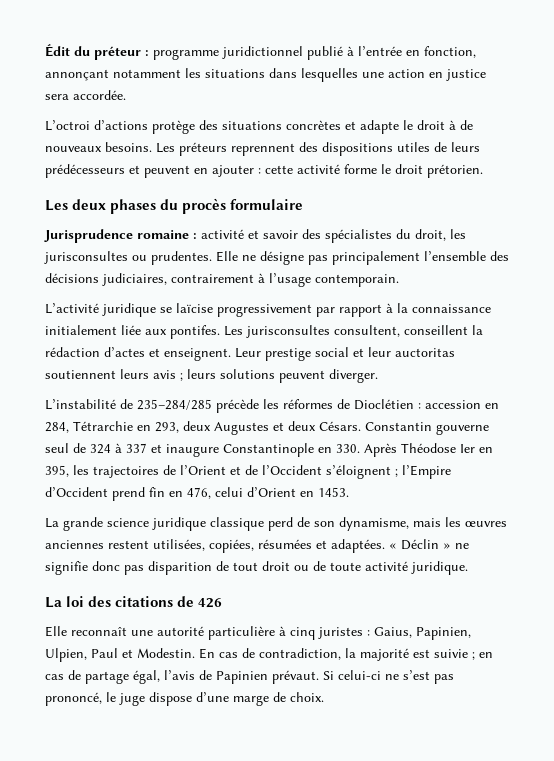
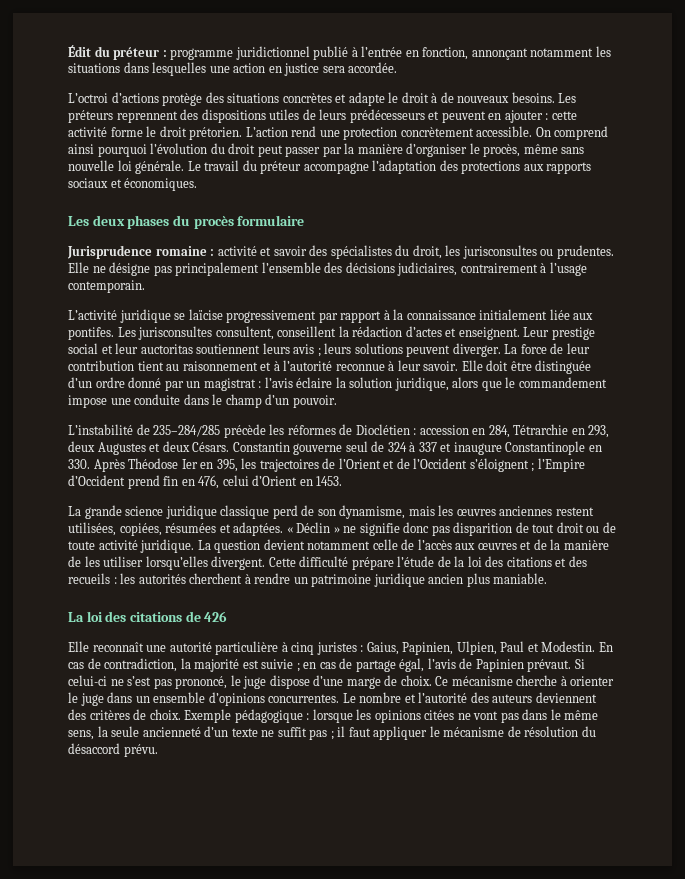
+ L’action rend une protection concrètement accessible. On comprend ainsi pourquoi l’évolution du droit peut passer par la manière d’organiser le procès, même sans nouvelle loi générale. Le travail du préteur accompagne l’adaptation des protections aux rapports sociaux et économiques.
+ La force de leur contribution tient au raisonnement et à l’autorité reconnue à leur savoir. Elle doit être distinguée d’un ordre donné par un magistrat : l’avis éclaire la solution juridique, alors que le commandement impose une conduite dans le champ d’un pouvoir.
+ La question devient notamment celle de l’accès aux œuvres et de la manière de les utiliser lorsqu’elles divergent. Cette difficulté prépare l’étude de la loi des citations et des recueils : les autorités cherchent à rendre un patrimoine juridique ancien plus maniable.
+ Ce mécanisme cherche à orienter le juge dans un ensemble d’opinions concurrentes. Le nombre et l’autorité des auteurs deviennent des critères de choix. Exemple pédagogique : lorsque les opinions citées ne vont pas dans le même sens, la seule ancienneté d’un texte ne suffit pas ; il faut appliquer le mécanisme de résolution du désaccord prévu.

